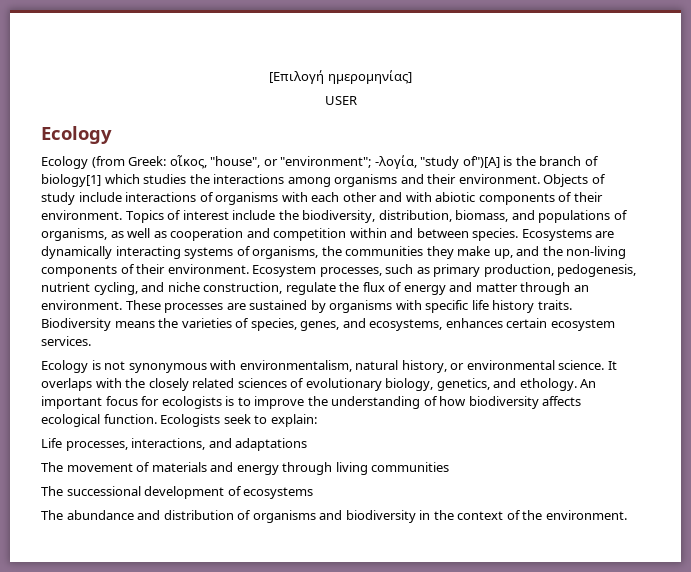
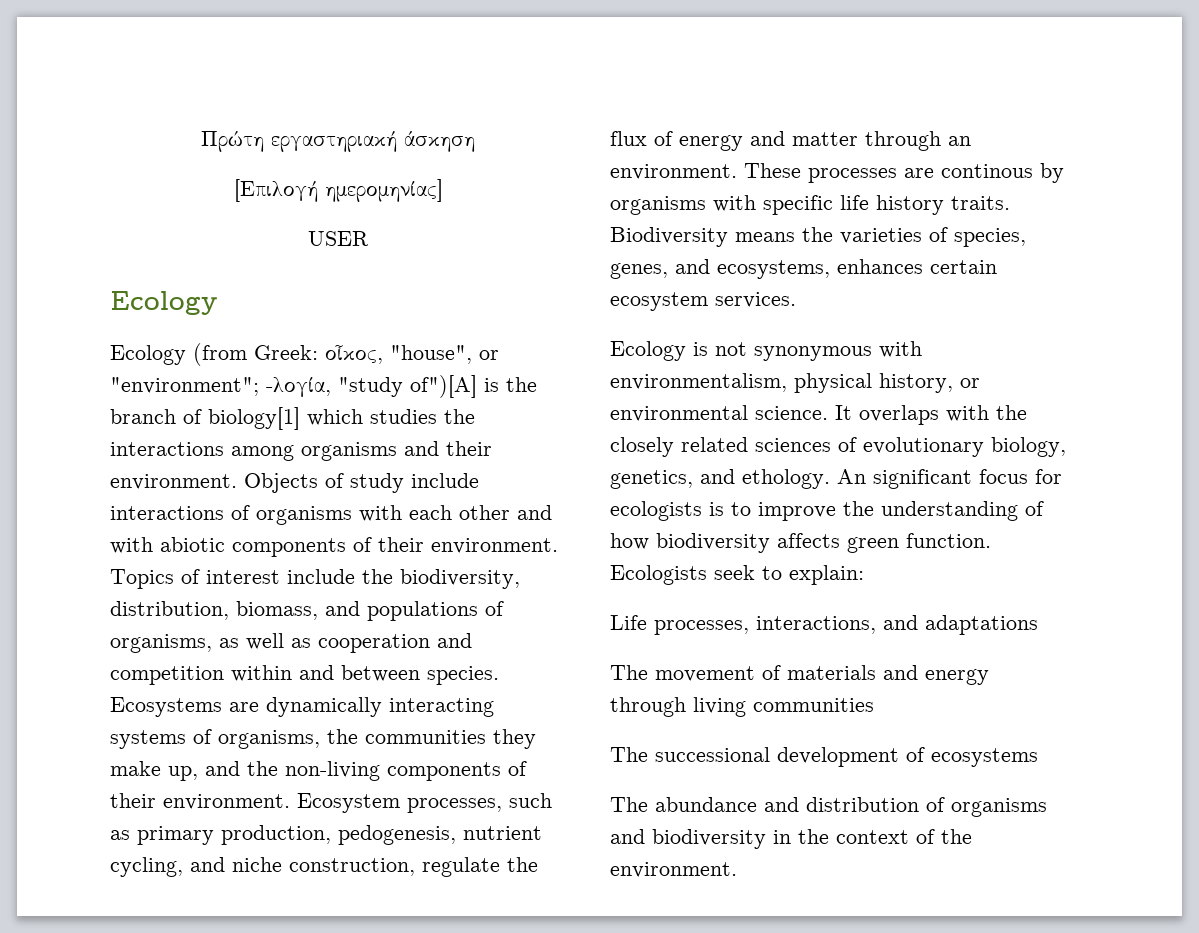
+ Πρώτη εργαστηριακή άσκηση
- These processes are sustained by organisms with specific life history traits.
+ These processes are continous by organisms with specific life history traits.
- Ecology is not synonymous with environmentalism, natural history, or environmental science.
+ Ecology is not synonymous with environmentalism, physical history, or environmental science.
- An important focus for ecologists is to improve the understanding of how biodiversity affects ecological function.
+ An significant focus for ecologists is to improve the understanding of how biodiversity affects green function.

